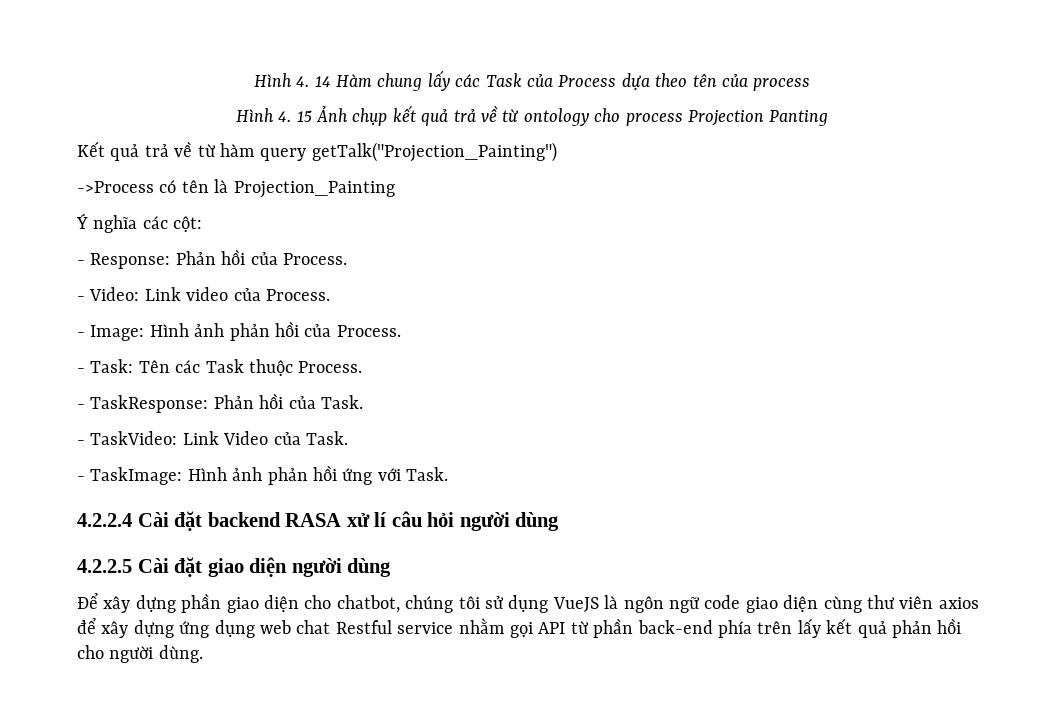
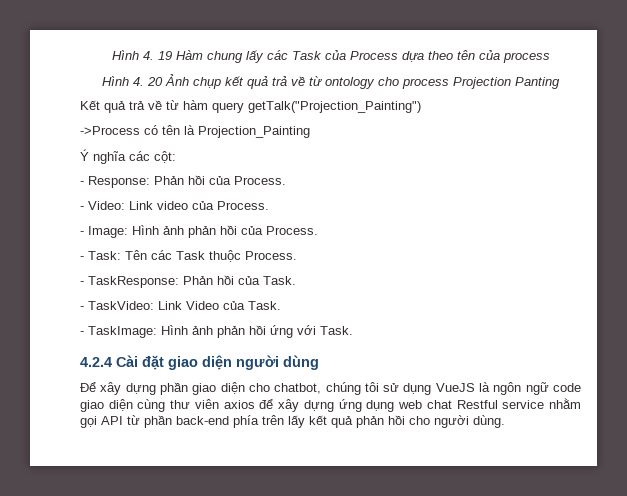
- Hình 4. 14 Hàm chung lấy các Task của Process dựa theo tên của process
+ Hình 4. 19 Hàm chung lấy các Task của Process dựa theo tên của process
- Hình 4. 15 Ảnh chụp kết quả trả về từ ontology cho process Projection Panting
+ Hình 4. 20 Ảnh chụp kết quả trả về từ ontology cho process Projection Panting
- 4.2.2.4 Cài đặt backend RASA xử lí câu hỏi người dùng
- 4.2.2.5 Cài đặt giao diện người dùng
+ 4.2.4 Cài đặt giao diện người dùng

